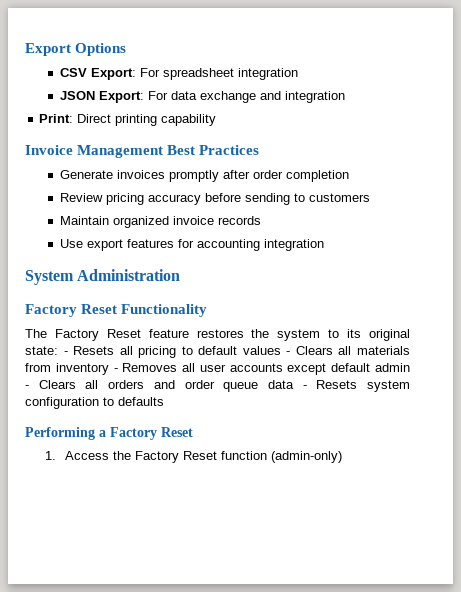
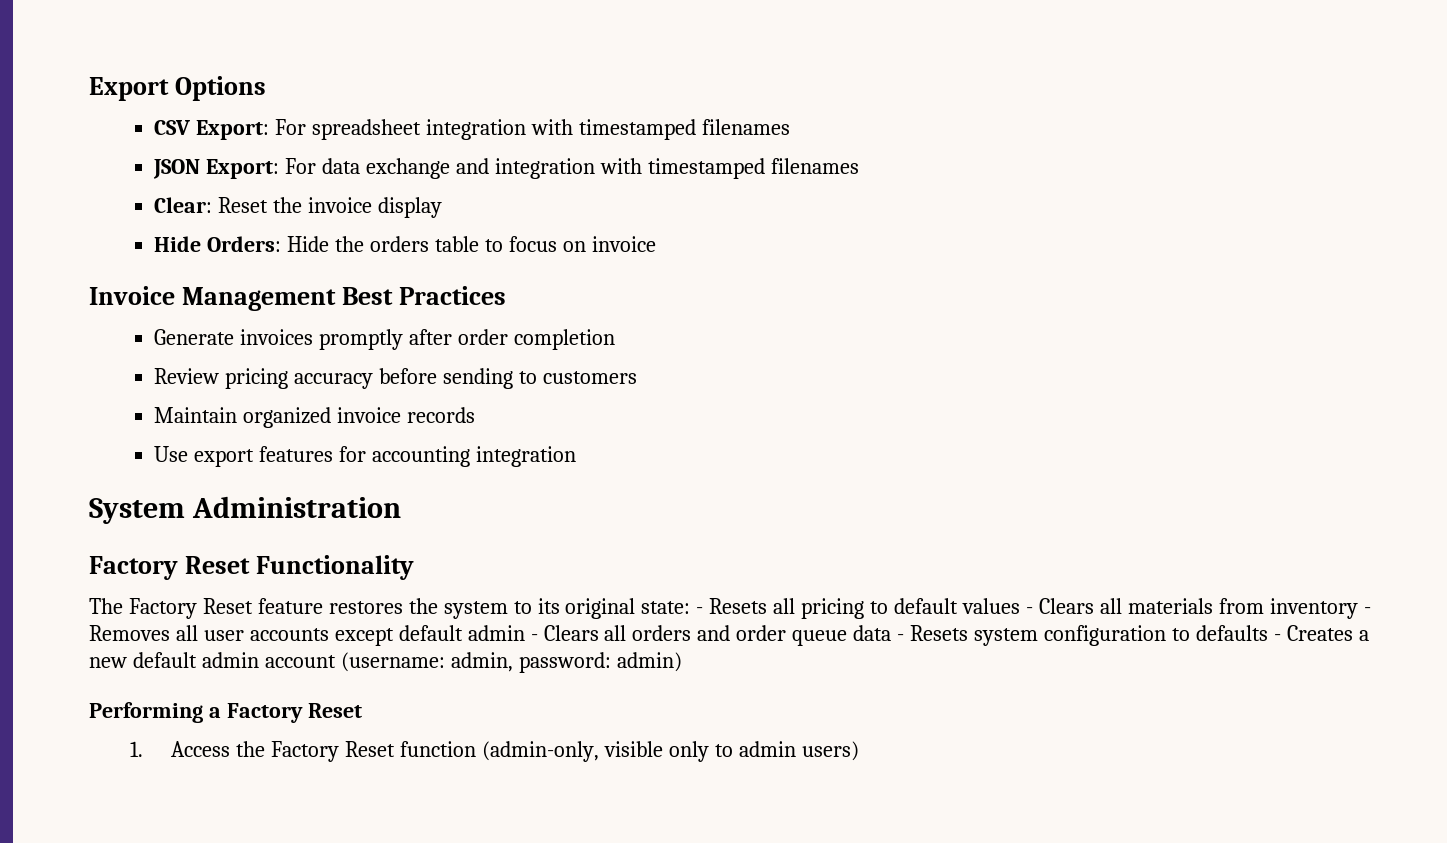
- CSV Export: For spreadsheet integration
+ CSV Export: For spreadsheet integration with timestamped filenames
- JSON Export: For data exchange and integration
- Print: Direct printing capability
+ JSON Export: For data exchange and integration with timestamped filenames
+ Clear: Reset the invoice display
+ Hide Orders: Hide the orders table to focus on invoice
- The Factory Reset feature restores the system to its original state: - Resets all pricing to default values - Clears all materials from inventory - Removes all user accounts except default admin - Clears all orders and order queue data - Resets system configuration to defaults
+ The Factory Reset feature restores the system to its original state: - Resets all pricing to default values - Clears all materials from inventory - Removes all user accounts except default admin - Clears all orders and order queue data - Resets system configuration to defaults - Creates a new default admin account (username: admin, password: admin)
- 1. Access the Factory Reset function (admin-only)
+ 1. Access the Factory Reset function (admin-only, visible only to admin users)

